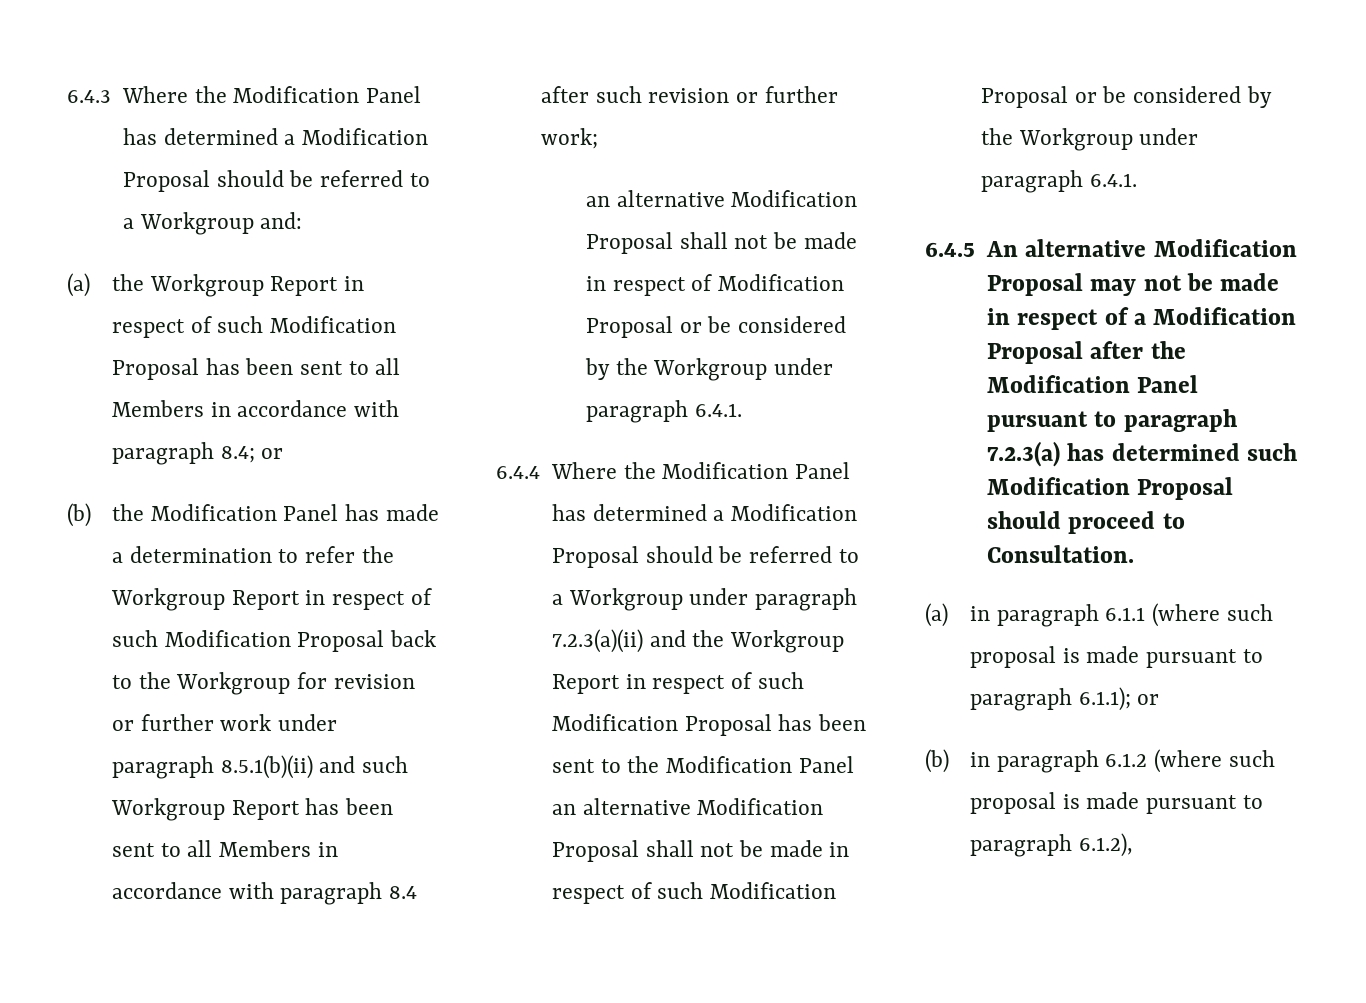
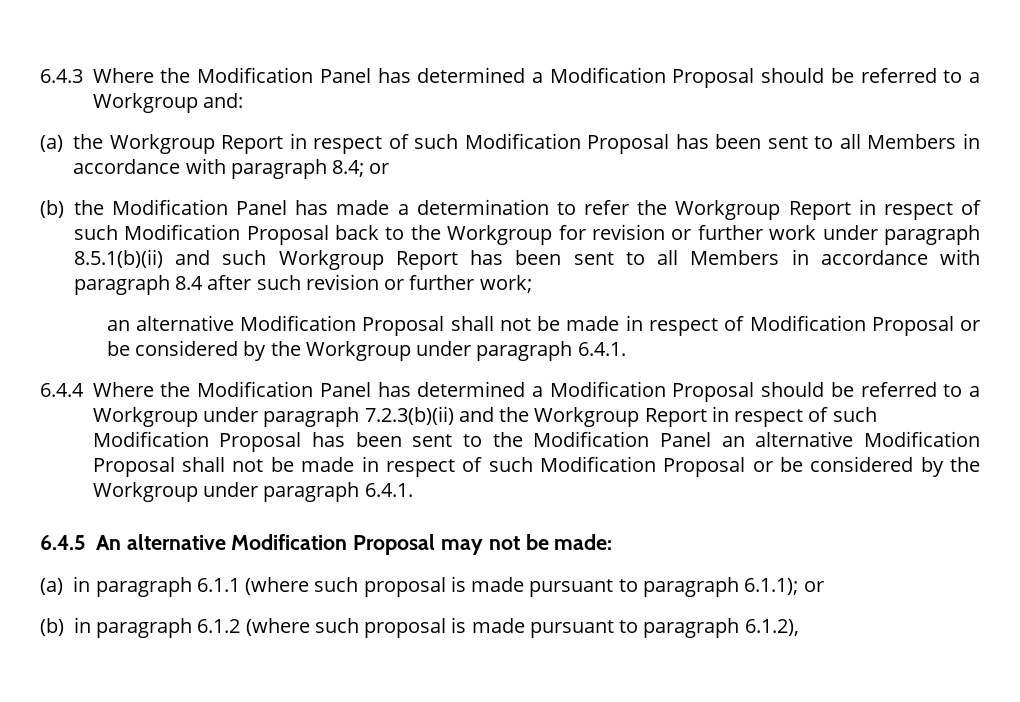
- 6.4.4 Where the Modification Panel has determined a Modification Proposal should be referred to a Workgroup under paragraph 7.2.3(a)(ii) and the Workgroup Report in respect of such Modification Proposal has been sent to the Modification Panel an alternative Modification Proposal shall not be made in respect of such Modification Proposal or be considered by the Workgroup under paragraph 6.4.1.
+ 6.4.4 Where the Modification Panel has determined a Modification Proposal should be referred to a Workgroup under paragraph 7.2.3(b)(ii) and the Workgroup Report in respect of such Modification Proposal has been sent to the Modification Panel an alternative Modification Proposal shall not be made in respect of such Modification Proposal or be considered by the Workgroup under paragraph 6.4.1.
- 6.4.5 An alternative Modification Proposal may not be made in respect of a Modification Proposal after the Modification Panel pursuant to paragraph 7.2.3(a) has determined such Modification Proposal should proceed to Consultation.
+ 6.4.5 An alternative Modification Proposal may not be made:

